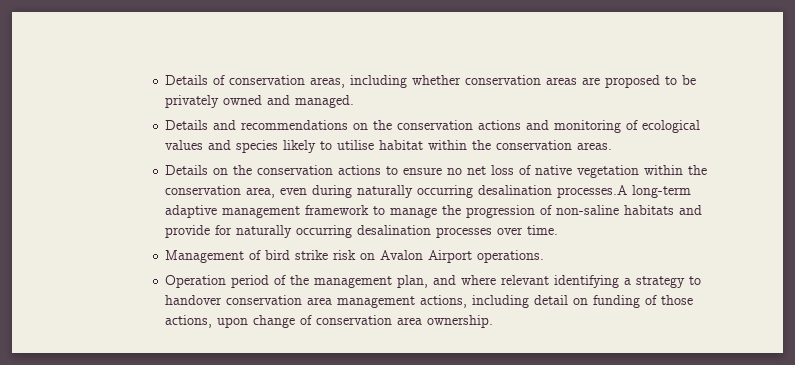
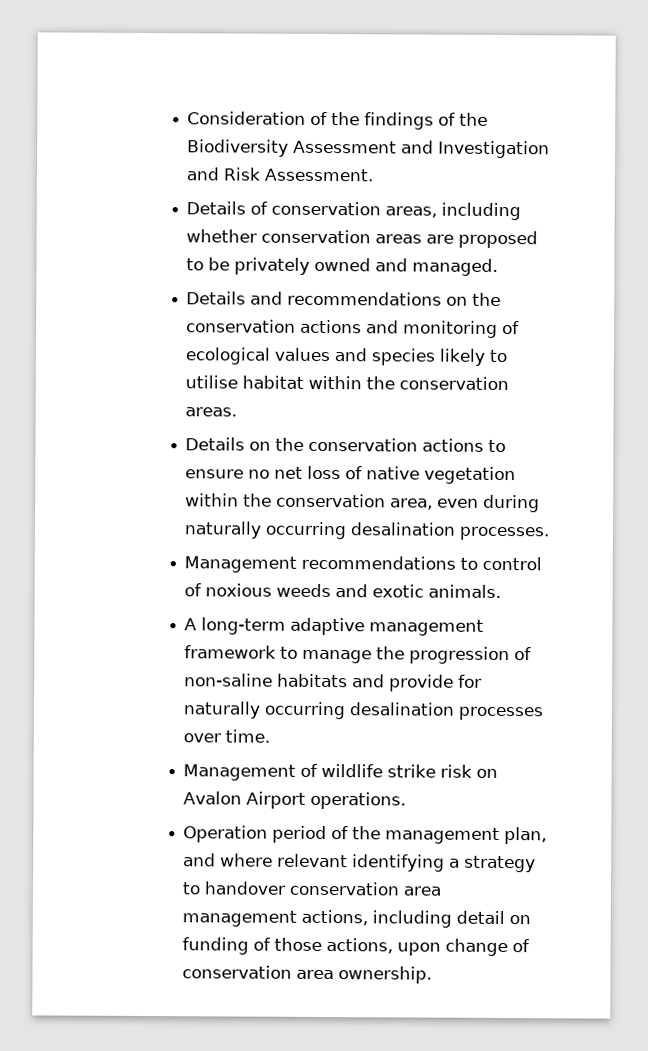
+ Consideration of the findings of the Biodiversity Assessment and Investigation and Risk Assessment.
- Details on the conservation actions to ensure no net loss of native vegetation within the conservation area, even during naturally occurring desalination processes.A long-term adaptive management framework to manage the progression of non-saline habitats and provide for naturally occurring desalination processes over time.
+ Details on the conservation actions to ensure no net loss of native vegetation within the conservation area, even during naturally occurring desalination processes.
+ Management recommendations to control of noxious weeds and exotic animals.
+ A long-term adaptive management framework to manage the progression of non-saline habitats and provide for naturally occurring desalination processes over time.
- Management of bird strike risk on Avalon Airport operations.
+ Management of wildlife strike risk on Avalon Airport operations.

